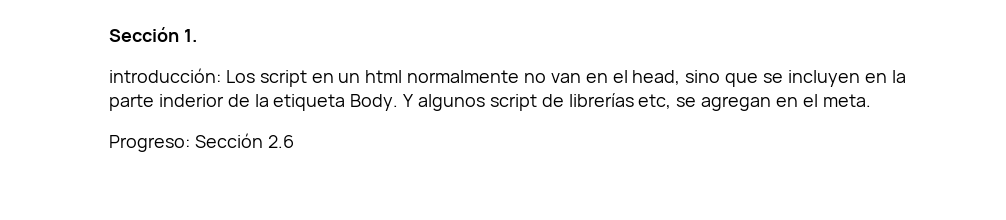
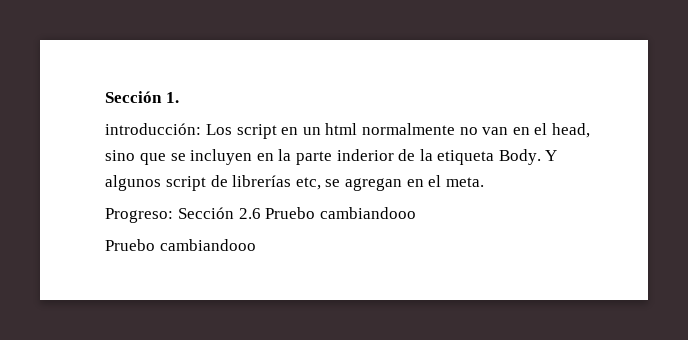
- Progreso: Sección 2.6
+ Progreso: Sección 2.6 Pruebo cambiandooo
+ Pruebo cambiandooo

